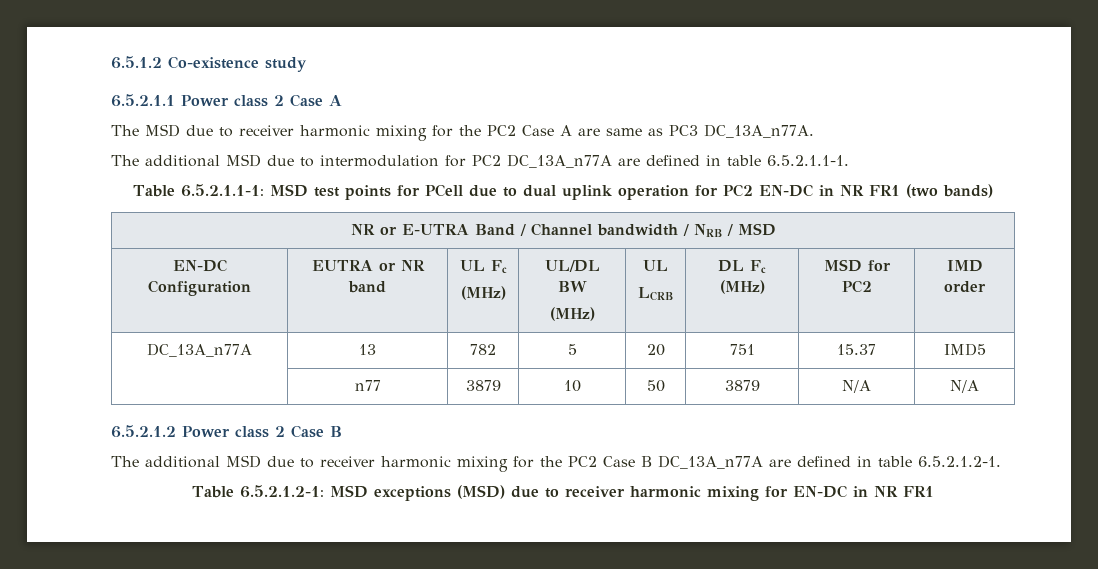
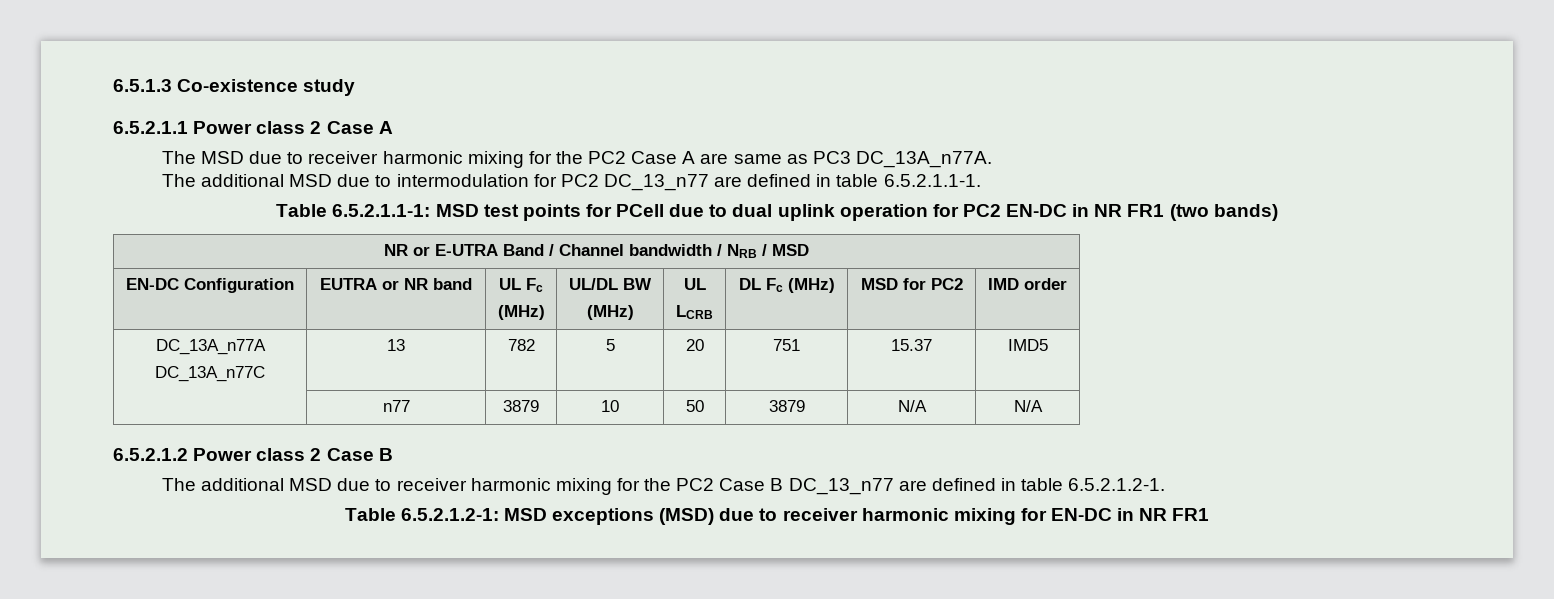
- 6.5.1.2 Co-existence study
+ 6.5.1.3 Co-existence study
- The additional MSD due to intermodulation for PC2 DC_13A_n77A are defined in table 6.5.2.1.1-1.
+ The additional MSD due to intermodulation for PC2 DC_13_n77 are defined in table 6.5.2.1.1-1.
- DC_13A_n77A | 13 | 782 | 5 | 20 | 751 | 15.37 | IMD5
+ DC_13A_n77A
+ DC_13A_n77C | 13 | 782 | 5 | 20 | 751 | 15.37 | IMD5
- The additional MSD due to receiver harmonic mixing for the PC2 Case B DC_13A_n77A are defined in table 6.5.2.1.2-1.
+ The additional MSD due to receiver harmonic mixing for the PC2 Case B DC_13_n77 are defined in table 6.5.2.1.2-1.

